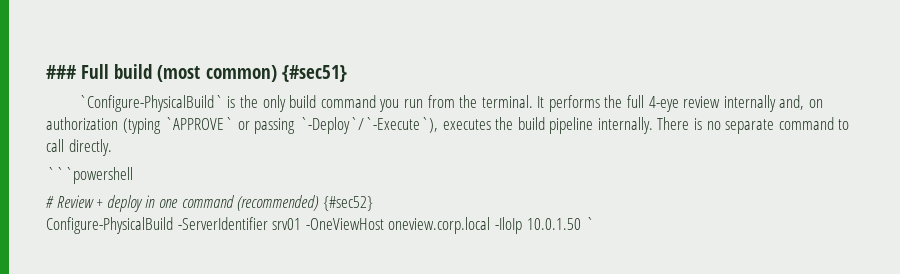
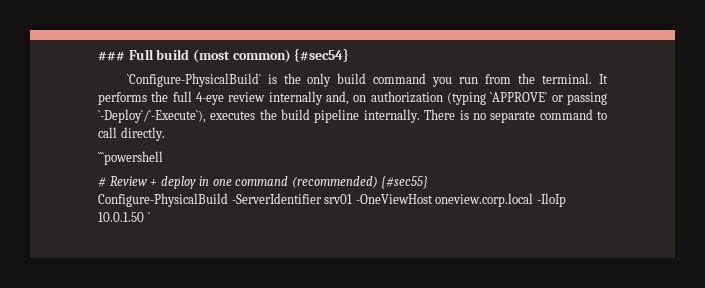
- ### Full build (most common) {#sec51}
+ ### Full build (most common) {#sec54}
- # Review + deploy in one command (recommended) {#sec52}
+ # Review + deploy in one command (recommended) {#sec55}

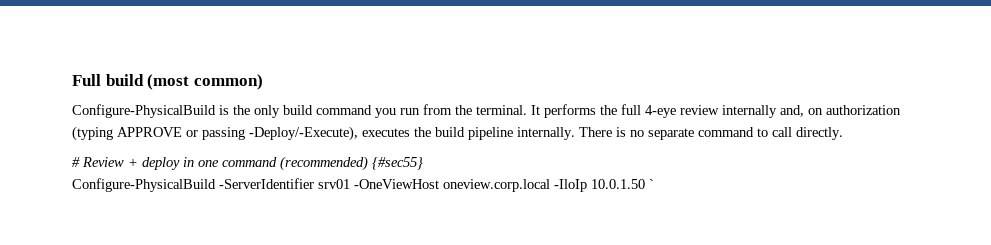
- ### Full build (most common) {#sec54}
- `Configure-PhysicalBuild` is the only build command you run from the terminal.
+ Full build (most common)
+ Configure-PhysicalBuild is the only build command you run from the terminal.
- It performs the full 4-eye review internally and, on authorization (typing `APPROVE` or passing `-Deploy`/`-Execute`), executes the build pipeline internally.
+ It performs the full 4-eye review internally and, on authorization (typing APPROVE or passing -Deploy/-Execute), executes the build pipeline internally.
- ```powershell

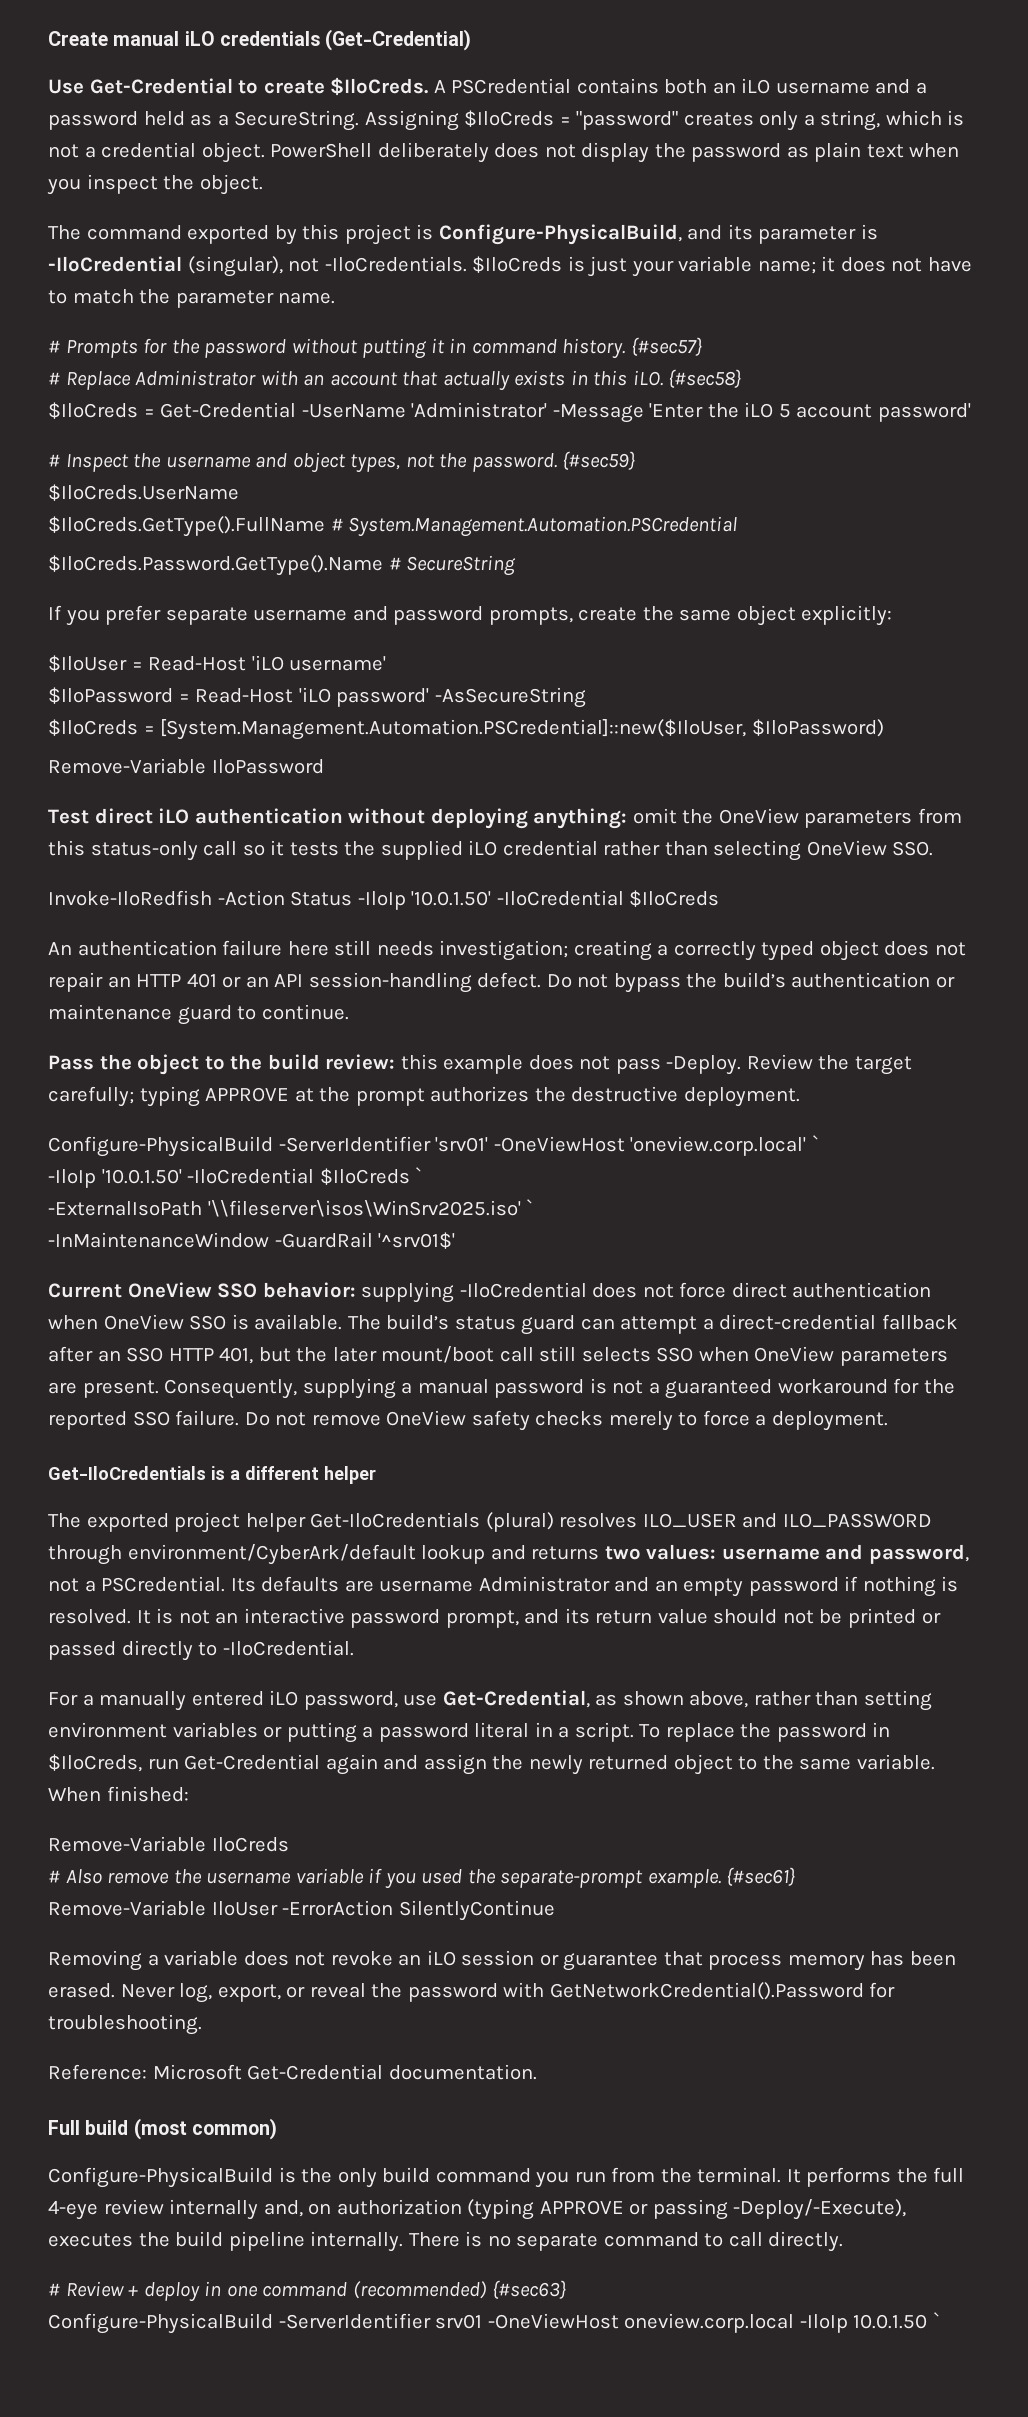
+ Create manual iLO credentials (Get-Credential)
+ Use Get-Credential to create $IloCreds. A PSCredential contains both an iLO username and a password held as a SecureString. Assigning $IloCreds = "password" creates only a string, which is not a credential object. PowerShell deliberately does not display the password as plain text when you inspect the object.
+ The command exported by this project is Configure-PhysicalBuild, and its parameter is -IloCredential (singular), not -IloCredentials. $IloCreds is just your variable name; it does not have to match the parameter name.
+ # Prompts for the password without putting it in command history. {#sec57}
+ # Replace Administrator with an account that actually exists in this iLO. {#sec58}
+ $IloCreds = Get-Credential -UserName 'Administrator' -Message 'Enter the iLO 5 account password'
+ # Inspect the username and object types, not the password. {#sec59}
+ $IloCreds.UserName
+ $IloCreds.GetType().FullName # System.Management.Automation.PSCredential
+ $IloCreds.Password.GetType().Name # SecureString
+ If you prefer separate username and password prompts, create the same object explicitly:
+ $IloUser = Read-Host 'iLO username'
+ $IloPassword = Read-Host 'iLO password' -AsSecureString
+ $IloCreds = [System.Management.Automation.PSCredential]::new($IloUser, $IloPassword)
+ Remove-Variable IloPassword
+ Test direct iLO authentication without deploying anything: omit the OneView parameters from this status-only call so it tests the supplied iLO credential rather than selecting OneView SSO.
+ Invoke-IloRedfish -Action Status -IloIp '10.0.1.50' -IloCredential $IloCreds
+ An authentication failure here still needs investigation; creating a correctly typed object does not repair an HTTP 401 or an API session-handling defect. Do not bypass the build’s authentication or maintenance guard to continue.
+ Pass the object to the build review: this example does not pass -Deploy. Review the target carefully; typing APPROVE at the prompt authorizes the destructive deployment.
+ Configure-PhysicalBuild -ServerIdentifier 'srv01' -OneViewHost 'oneview.corp.local' `
+ -IloIp '10.0.1.50' -IloCredential $IloCreds `
+ -ExternalIsoPath '\\fileserver\isos\WinSrv2025.iso' `
+ -InMaintenanceWindow -GuardRail '^srv01$'
+ Current OneView SSO behavior: supplying -IloCredential does not force direct authentication when OneView SSO is available. The build’s status guard can attempt a direct-credential fallback after an SSO HTTP 401, but the later mount/boot call still selects SSO when OneView parameters are present. Consequently, supplying a manual password is not a guaranteed workaround for the reported SSO failure. Do not remove OneView safety checks merely to force a deployment.
+ Get-IloCredentials is a different helper
+ The exported project helper Get-IloCredentials (plural) resolves ILO_USER and ILO_PASSWORD through environment/CyberArk/default lookup and returns two values: username and password, not a PSCredential. Its defaults are username Administrator and an empty password if nothing is resolved. It is not an interactive password prompt, and its return value should not be printed or passed directly to -IloCredential.
+ For a manually entered iLO password, use Get-Credential, as shown above, rather than setting environment variables or putting a password literal in a script. To replace the password in $IloCreds, run Get-Credential again and assign the newly returned object to the same variable. When finished:
+ Remove-Variable IloCreds
+ # Also remove the username variable if you used the separate-prompt example. {#sec61}
+ Remove-Variable IloUser -ErrorAction SilentlyContinue
+ Removing a variable does not revoke an iLO session or guarantee that process memory has been erased. Never log, export, or reveal the password with GetNetworkCredential().Password for troubleshooting.
+ Reference: Microsoft Get-Credential documentation.
- # Review + deploy in one command (recommended) {#sec55}
+ # Review + deploy in one command (recommended) {#sec63}

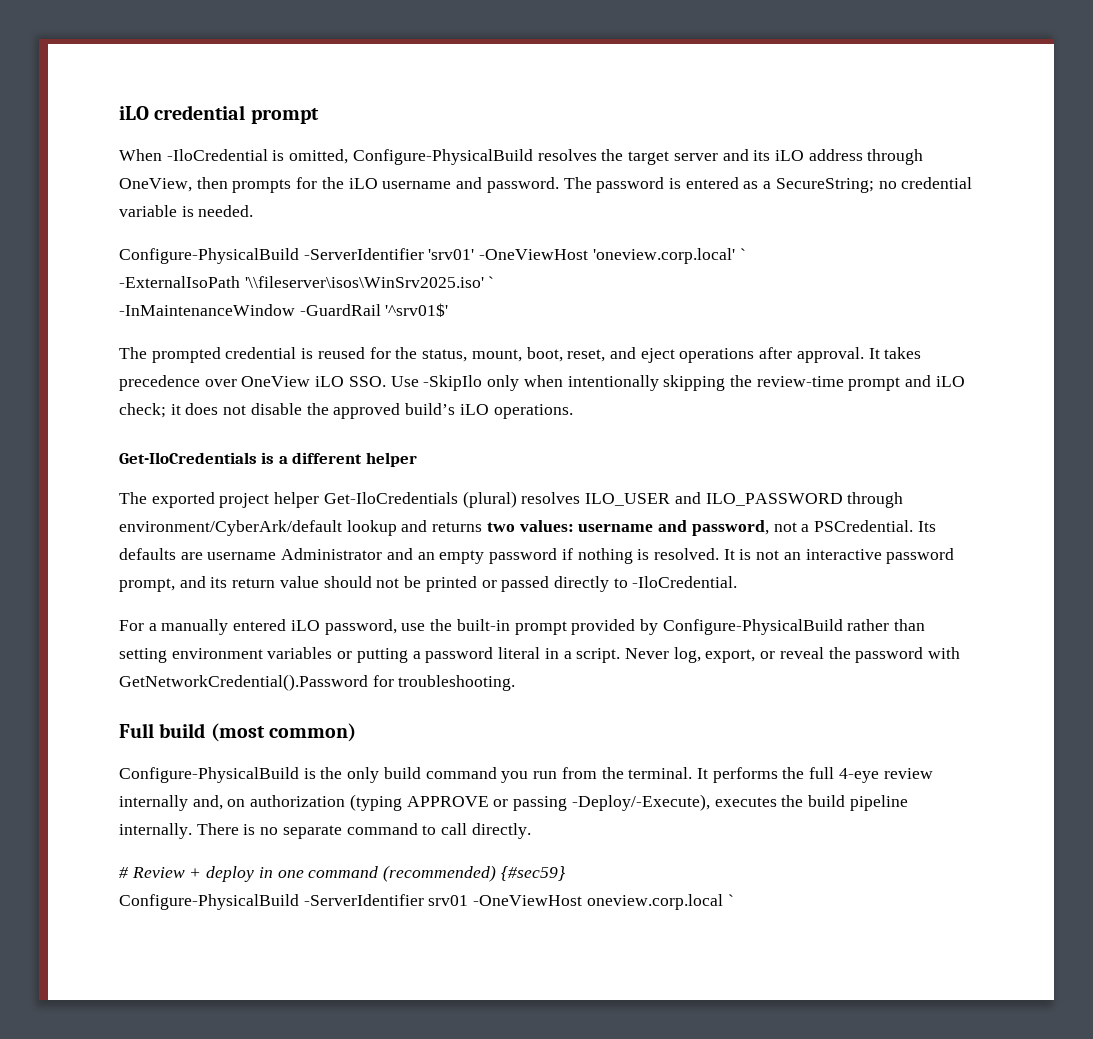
- Create manual iLO credentials (Get-Credential)
- Use Get-Credential to create $IloCreds. A PSCredential contains both an iLO username and a password held as a SecureString. Assigning $IloCreds = "password" creates only a string, which is not a credential object. PowerShell deliberately does not display the password as plain text when you inspect the object.
- The command exported by this project is Configure-PhysicalBuild, and its parameter is -IloCredential (singular), not -IloCredentials. $IloCreds is just your variable name; it does not have to match the parameter name.
- # Prompts for the password without putting it in command history. {#sec57}
- # Replace Administrator with an account that actually exists in this iLO. {#sec58}
- $IloCreds = Get-Credential -UserName 'Administrator' -Message 'Enter the iLO 5 account password'
- # Inspect the username and object types, not the password. {#sec59}
- $IloCreds.UserName
- $IloCreds.GetType().FullName # System.Management.Automation.PSCredential
- $IloCreds.Password.GetType().Name # SecureString
- If you prefer separate username and password prompts, create the same object explicitly:
- $IloUser = Read-Host 'iLO username'
- $IloPassword = Read-Host 'iLO password' -AsSecureString
- $IloCreds = [System.Management.Automation.PSCredential]::new($IloUser, $IloPassword)
- Remove-Variable IloPassword
- Test direct iLO authentication without deploying anything: omit the OneView parameters from this status-only call so it tests the supplied iLO credential rather than selecting OneView SSO.
- Invoke-IloRedfish -Action Status -IloIp '10.0.1.50' -IloCredential $IloCreds
- An authentication failure here still needs investigation; creating a correctly typed object does not repair an HTTP 401 or an API session-handling defect. Do not bypass the build’s authentication or maintenance guard to continue.
- Pass the object to the build review: this example does not pass -Deploy. Review the target carefully; typing APPROVE at the prompt authorizes the destructive deployment.
+ iLO credential prompt
+ When -IloCredential is omitted, Configure-PhysicalBuild resolves the target server and its iLO address through OneView, then prompts for the iLO username and password. The password is entered as a SecureString; no credential variable is needed.
- -IloIp '10.0.1.50' -IloCredential $IloCreds `
- Current OneView SSO behavior: supplying -IloCredential does not force direct authentication when OneView SSO is available. The build’s status guard can attempt a direct-credential fallback after an SSO HTTP 401, but the later mount/boot call still selects SSO when OneView parameters are present. Consequently, supplying a manual password is not a guaranteed workaround for the reported SSO failure. Do not remove OneView safety checks merely to force a deployment.
+ The prompted credential is reused for the status, mount, boot, reset, and eject operations after approval. It takes precedence over OneView iLO SSO. Use -SkipIlo only when intentionally skipping the review-time prompt and iLO check; it does not disable the approved build’s iLO operations.
- For a manually entered iLO password, use Get-Credential, as shown above, rather than setting environment variables or putting a password literal in a script.
+ For a manually entered iLO password, use the built-in prompt provided by Configure-PhysicalBuild rather than setting environment variables or putting a password literal in a script.
- To replace the password in $IloCreds, run Get-Credential again and assign the newly returned object to the same variable. When finished:
- Remove-Variable IloCreds
- # Also remove the username variable if you used the separate-prompt example. {#sec61}
- Remove-Variable IloUser -ErrorAction SilentlyContinue
- Removing a variable does not revoke an iLO session or guarantee that process memory has been erased.
- Reference: Microsoft Get-Credential documentation.
- # Review + deploy in one command (recommended) {#sec63}
+ # Review + deploy in one command (recommended) {#sec59}
- Configure-PhysicalBuild -ServerIdentifier srv01 -OneViewHost oneview.corp.local -IloIp 10.0.1.50 `
+ Configure-PhysicalBuild -ServerIdentifier srv01 -OneViewHost oneview.corp.local `

